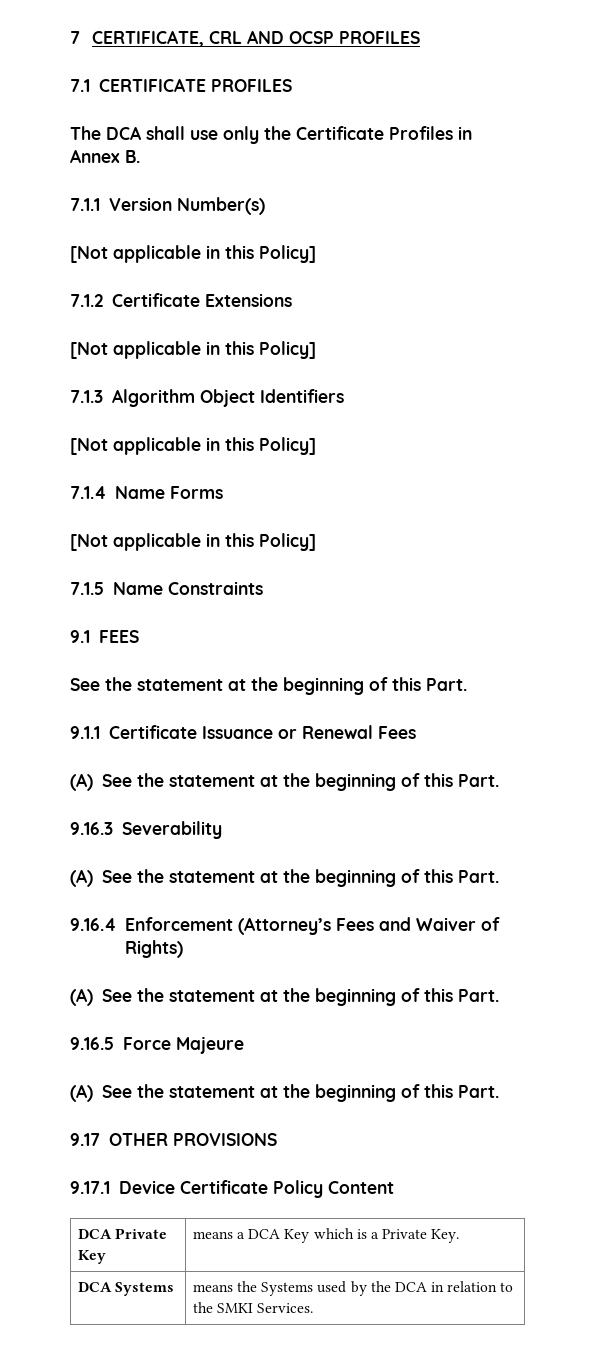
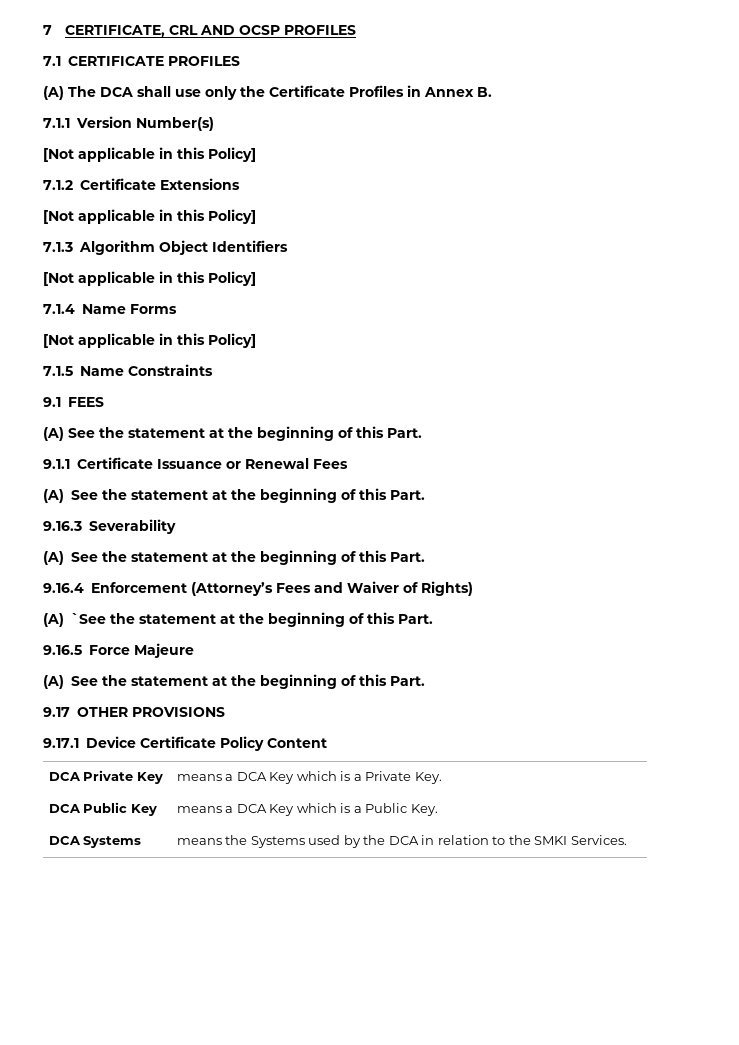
- The DCA shall use only the Certificate Profiles in Annex B.
+ (A) The DCA shall use only the Certificate Profiles in Annex B.
  9.1 FEES
- See the statement at the beginning of this Part.
+ (A) See the statement at the beginning of this Part.
  9.16.4 Enforcement (Attorney’s Fees and Waiver of Rights)
- (A) See the statement at the beginning of this Part.
+ (A) `See the statement at the beginning of this Part.
+ DCA Public Key | means a DCA Key which is a Public Key.

